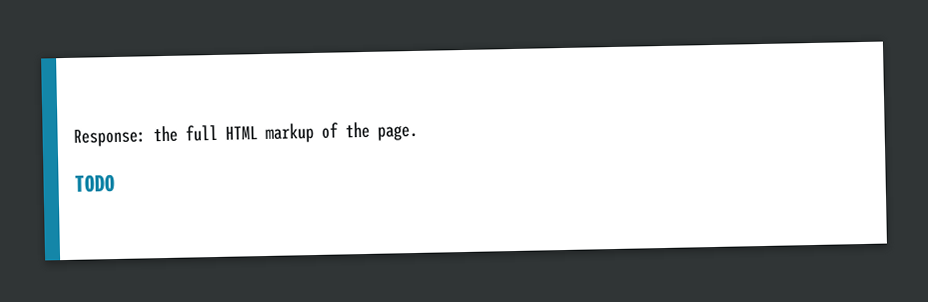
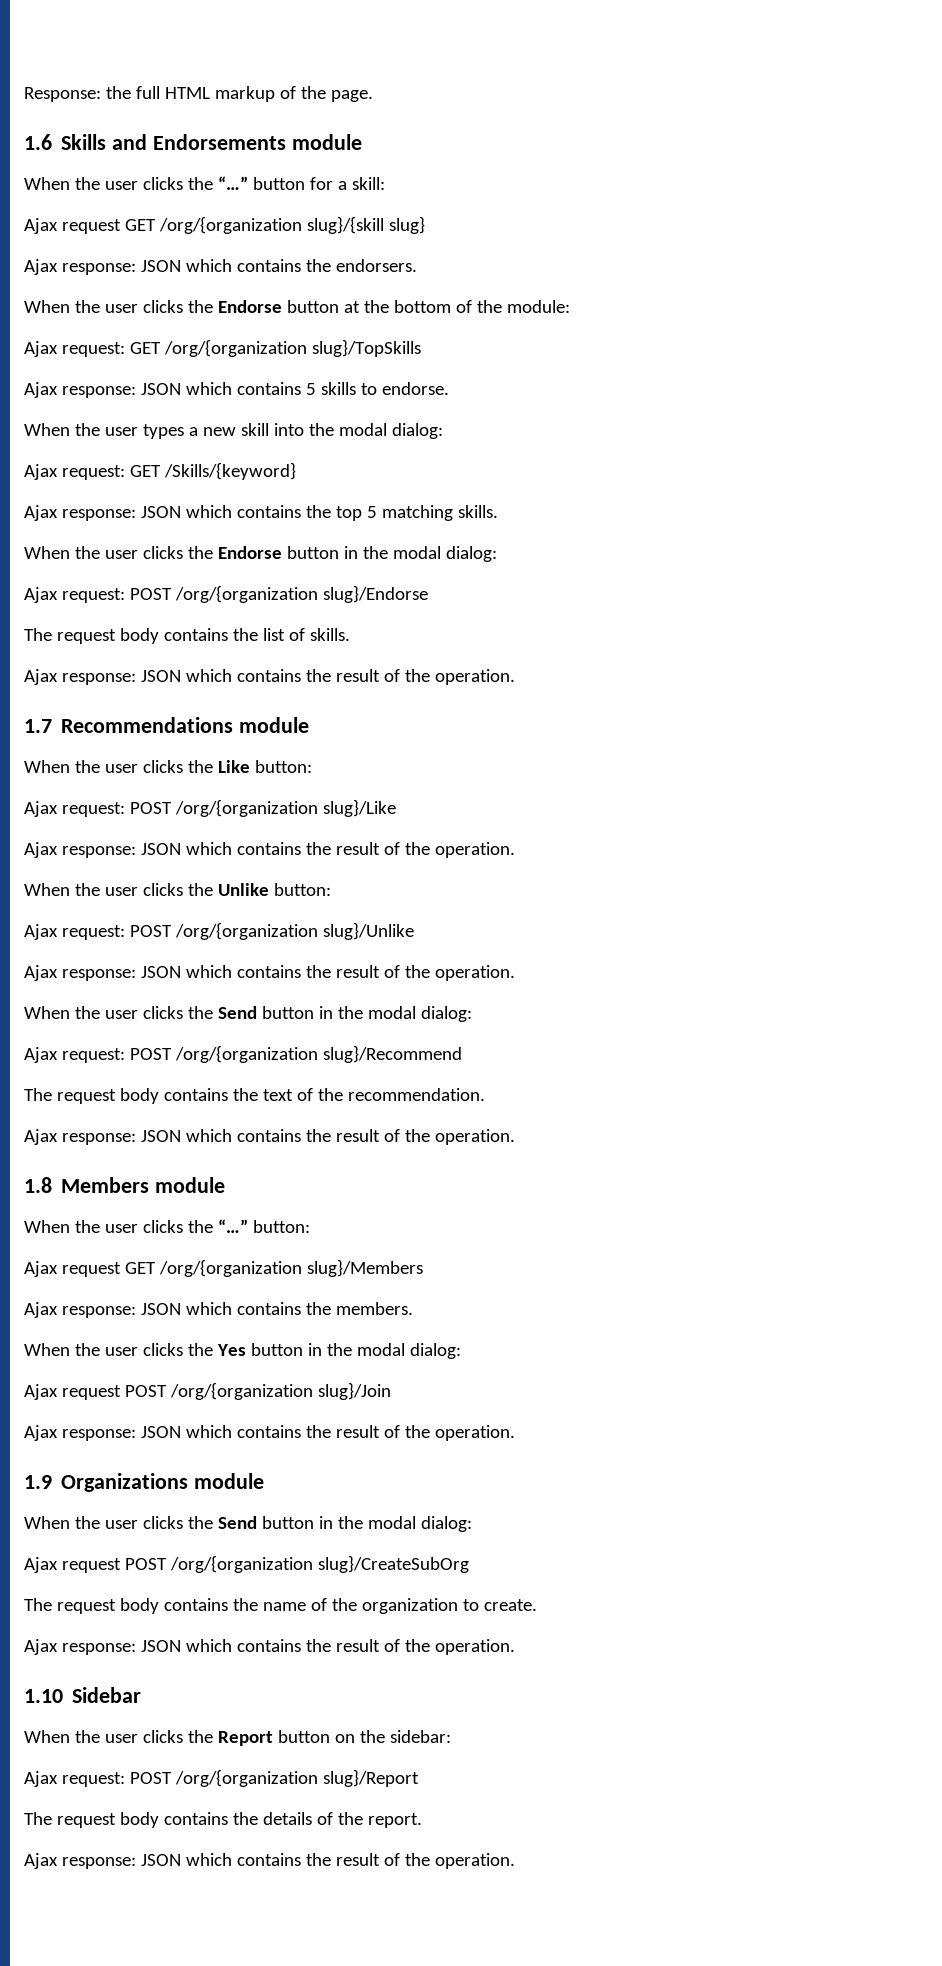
- TODO
+ 1.6 Skills and Endorsements module
+ When the user clicks the “…” button for a skill:
+ Ajax request GET /org/{organization slug}/{skill slug}
+ Ajax response: JSON which contains the endorsers.
+ When the user clicks the Endorse button at the bottom of the module:
+ Ajax request: GET /org/{organization slug}/TopSkills
+ Ajax response: JSON which contains 5 skills to endorse.
+ When the user types a new skill into the modal dialog:
+ Ajax request: GET /Skills/{keyword}
+ Ajax response: JSON which contains the top 5 matching skills.
+ When the user clicks the Endorse button in the modal dialog:
+ Ajax request: POST /org/{organization slug}/Endorse
+ The request body contains the list of skills.
+ Ajax response: JSON which contains the result of the operation.
+ 1.7 Recommendations module
+ When the user clicks the Like button:
+ Ajax request: POST /org/{organization slug}/Like
+ Ajax response: JSON which contains the result of the operation.
+ When the user clicks the Unlike button:
+ Ajax request: POST /org/{organization slug}/Unlike
+ Ajax response: JSON which contains the result of the operation.
+ When the user clicks the Send button in the modal dialog:
+ Ajax request: POST /org/{organization slug}/Recommend
+ The request body contains the text of the recommendation.
+ Ajax response: JSON which contains the result of the operation.
+ 1.8 Members module
+ When the user clicks the “…” button:
+ Ajax request GET /org/{organization slug}/Members
+ Ajax response: JSON which contains the members.
+ When the user clicks the Yes button in the modal dialog:
+ Ajax request POST /org/{organization slug}/Join
+ Ajax response: JSON which contains the result of the operation.
+ 1.9 Organizations module
+ When the user clicks the Send button in the modal dialog:
+ Ajax request POST /org/{organization slug}/CreateSubOrg
+ The request body contains the name of the organization to create.
+ Ajax response: JSON which contains the result of the operation.
+ 1.10 Sidebar
+ When the user clicks the Report button on the sidebar:
+ Ajax request: POST /org/{organization slug}/Report
+ The request body contains the details of the report.
+ Ajax response: JSON which contains the result of the operation.

